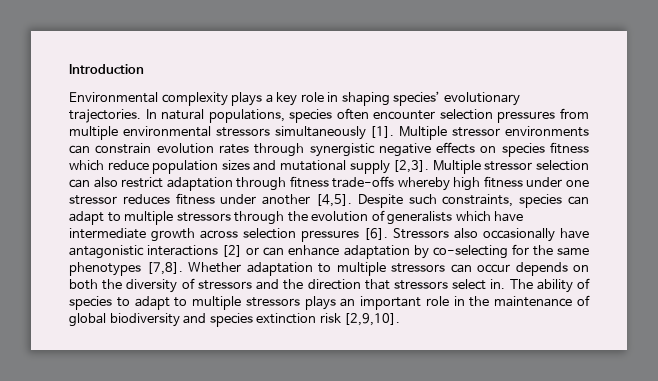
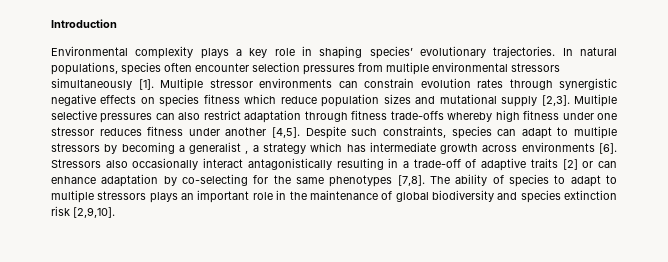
- Multiple stressor selection can also restrict adaptation through fitness trade-offs whereby high fitness under one stressor reduces fitness under another [4,5].
+ Multiple selective pressures can also restrict adaptation through fitness trade-offs whereby high fitness under one stressor reduces fitness under another [4,5].
- Despite such constraints, species can adapt to multiple stressors through the evolution of generalists which have intermediate growth across selection pressures [6].
+ Despite such constraints, species can adapt to multiple stressors by becoming a generalist , a strategy which has intermediate growth across environments [6].
- Stressors also occasionally have antagonistic interactions [2] or can enhance adaptation by co-selecting for the same phenotypes [7,8].
+ Stressors also occasionally interact antagonistically resulting in a trade-off of adaptive traits [2] or can enhance adaptation by co-selecting for the same phenotypes [7,8].
- Whether adaptation to multiple stressors can occur depends on both the diversity of stressors and the direction that stressors select in.

